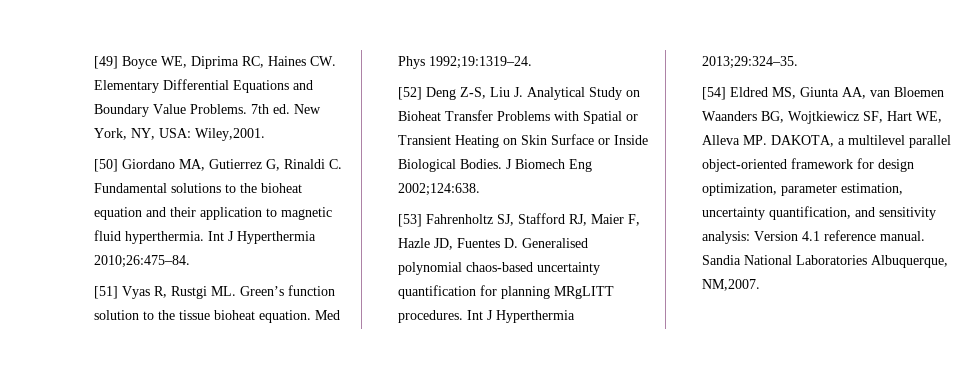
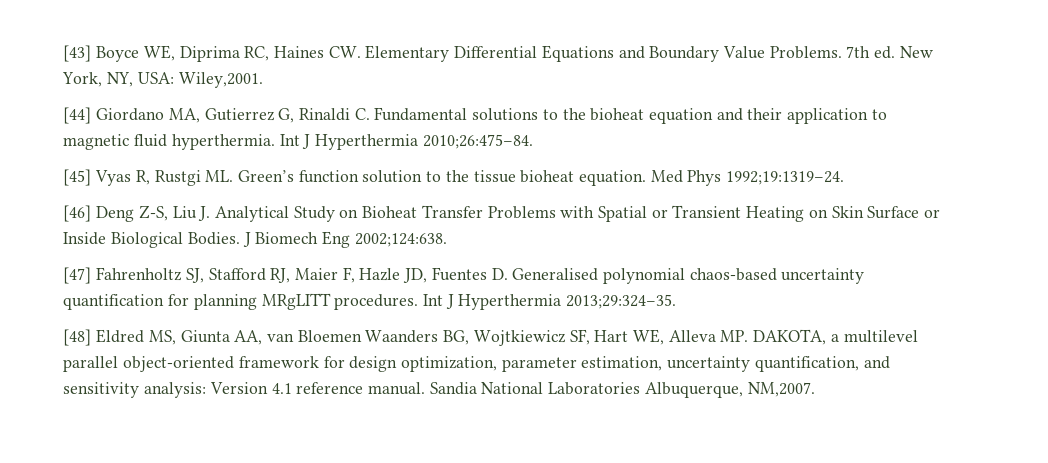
- [49] Boyce WE, Diprima RC, Haines CW. Elementary Differential Equations and Boundary Value Problems.
+ [43] Boyce WE, Diprima RC, Haines CW. Elementary Differential Equations and Boundary Value Problems.
- [50] Giordano MA, Gutierrez G, Rinaldi C. Fundamental solutions to the bioheat equation and their application to magnetic fluid hyperthermia.
+ [44] Giordano MA, Gutierrez G, Rinaldi C. Fundamental solutions to the bioheat equation and their application to magnetic fluid hyperthermia.
- [51] Vyas R, Rustgi ML. Green’s function solution to the tissue bioheat equation.
+ [45] Vyas R, Rustgi ML. Green’s function solution to the tissue bioheat equation.
- [52] Deng Z-S, Liu J. Analytical Study on Bioheat Transfer Problems with Spatial or Transient Heating on Skin Surface or Inside Biological Bodies.
+ [46] Deng Z-S, Liu J. Analytical Study on Bioheat Transfer Problems with Spatial or Transient Heating on Skin Surface or Inside Biological Bodies.
- [53] Fahrenholtz SJ, Stafford RJ, Maier F, Hazle JD, Fuentes D. Generalised polynomial chaos-based uncertainty quantification for planning MRgLITT procedures.
+ [47] Fahrenholtz SJ, Stafford RJ, Maier F, Hazle JD, Fuentes D. Generalised polynomial chaos-based uncertainty quantification for planning MRgLITT procedures.
- [54] Eldred MS, Giunta AA, van Bloemen Waanders BG, Wojtkiewicz SF, Hart WE, Alleva MP. DAKOTA, a multilevel parallel object-oriented framework for design optimization, parameter estimation, uncertainty quantification, and sensitivity analysis: Version 4.1 reference manual.
+ [48] Eldred MS, Giunta AA, van Bloemen Waanders BG, Wojtkiewicz SF, Hart WE, Alleva MP. DAKOTA, a multilevel parallel object-oriented framework for design optimization, parameter estimation, uncertainty quantification, and sensitivity analysis: Version 4.1 reference manual.

